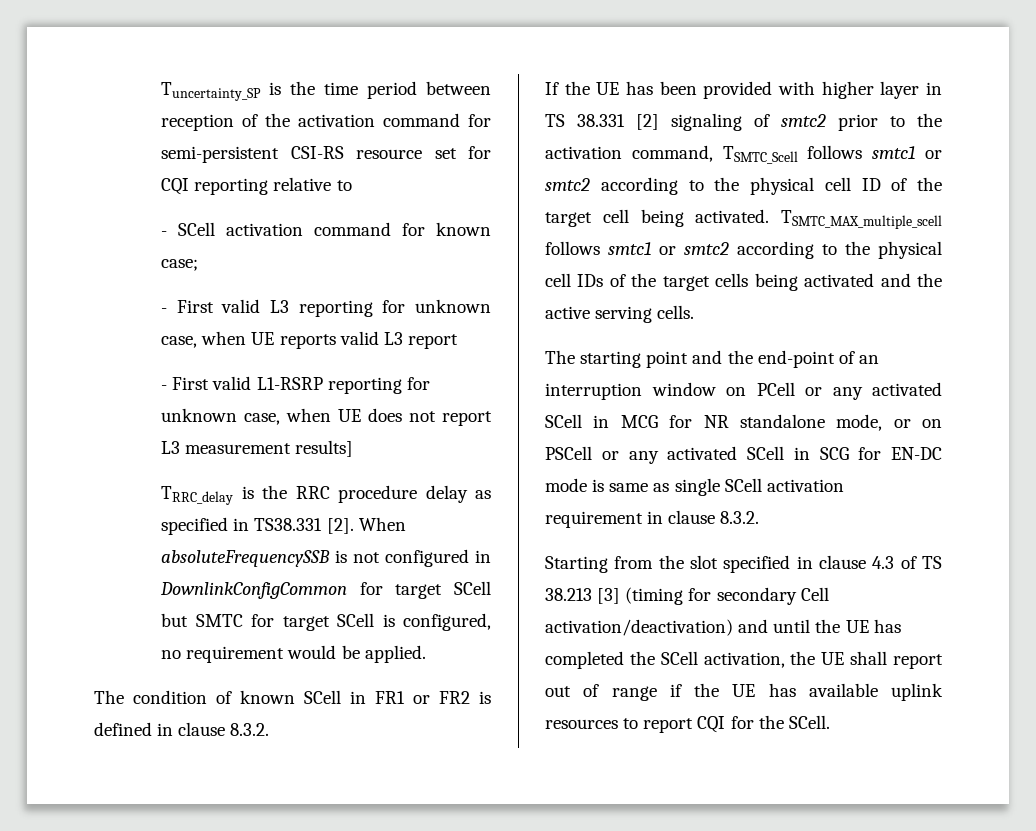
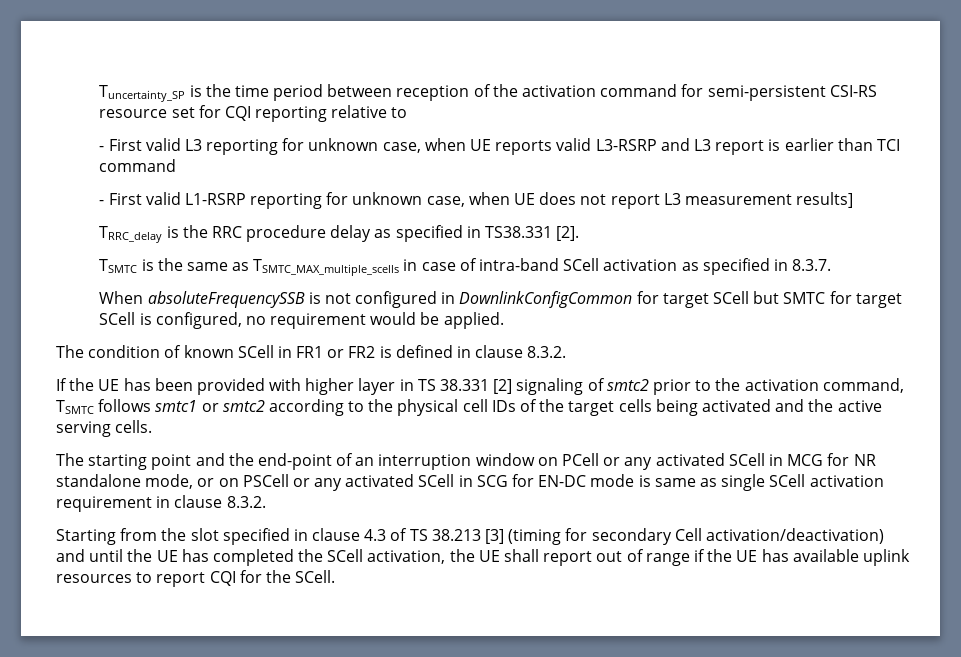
- - SCell activation command for known case;
- - First valid L3 reporting for unknown case, when UE reports valid L3 report
+ - First valid L3 reporting for unknown case, when UE reports valid L3-RSRP and L3 report is earlier than TCI command
- TRRC_delay is the RRC procedure delay as specified in TS38.331 [2]. When absoluteFrequencySSB is not configured in DownlinkConfigCommon for target SCell but SMTC for target SCell is configured, no requirement would be applied.
+ TRRC_delay is the RRC procedure delay as specified in TS38.331 [2].
+ TSMTC is the same as TSMTC_MAX_multiple_scells in case of intra-band SCell activation as specified in 8.3.7.
+ When absoluteFrequencySSB is not configured in DownlinkConfigCommon for target SCell but SMTC for target SCell is configured, no requirement would be applied.
- If the UE has been provided with higher layer in TS 38.331 [2] signaling of smtc2 prior to the activation command, TSMTC_Scell follows smtc1 or smtc2 according to the physical cell ID of the target cell being activated. TSMTC_MAX_multiple_scell follows smtc1 or smtc2 according to the physical cell IDs of the target cells being activated and the active serving cells.
+ If the UE has been provided with higher layer in TS 38.331 [2] signaling of smtc2 prior to the activation command, TSMTC follows smtc1 or smtc2 according to the physical cell IDs of the target cells being activated and the active serving cells.

